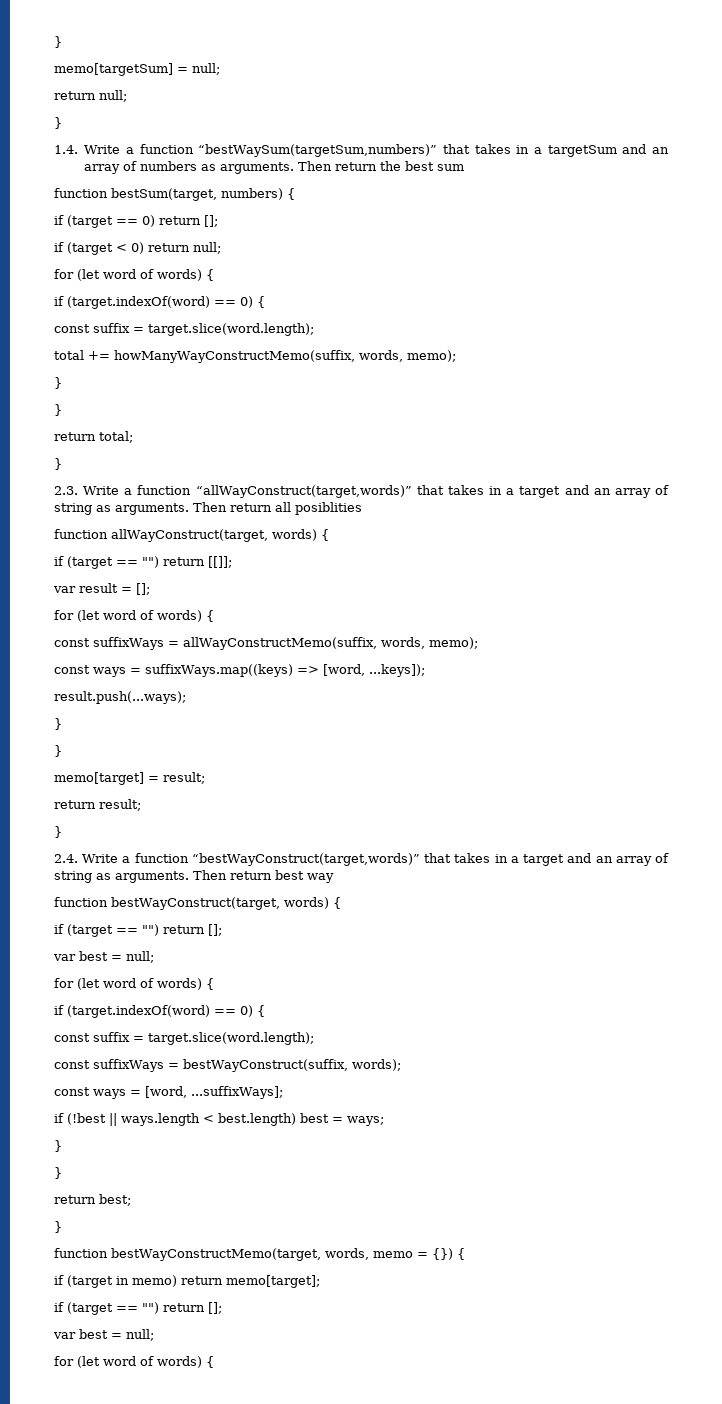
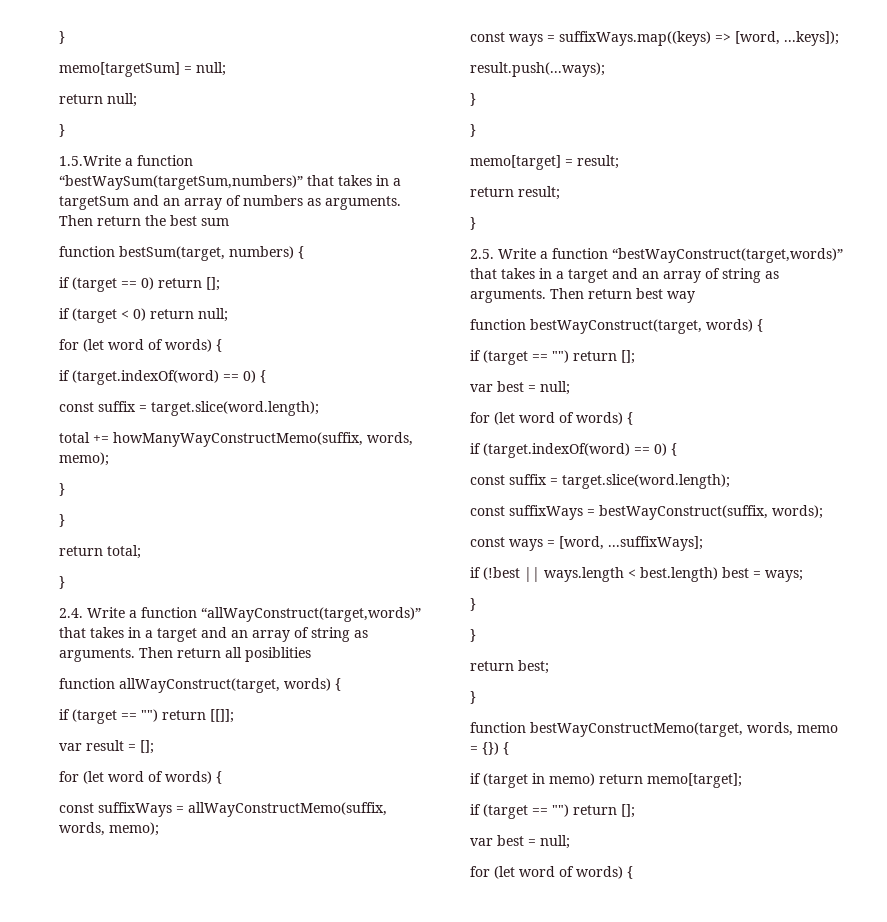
- 1.4. Write a function “bestWaySum(targetSum,numbers)” that takes in a targetSum and an array of numbers as arguments.
+ 1.5.Write a function “bestWaySum(targetSum,numbers)” that takes in a targetSum and an array of numbers as arguments.
- 2.3. Write a function “allWayConstruct(target,words)” that takes in a target and an array of string as arguments.
+ 2.4. Write a function “allWayConstruct(target,words)” that takes in a target and an array of string as arguments.
- 2.4. Write a function “bestWayConstruct(target,words)” that takes in a target and an array of string as arguments.
+ 2.5. Write a function “bestWayConstruct(target,words)” that takes in a target and an array of string as arguments.

